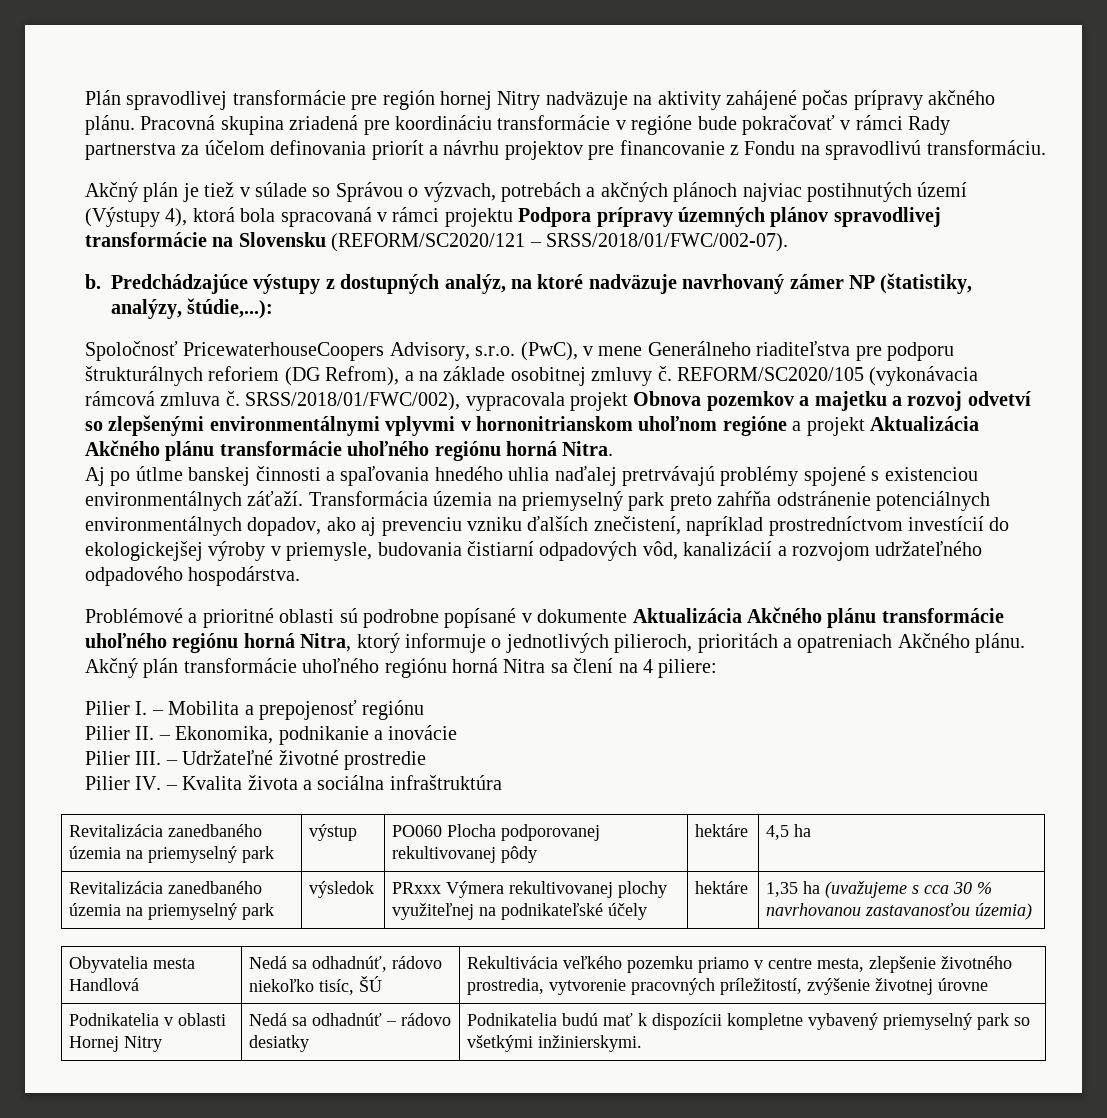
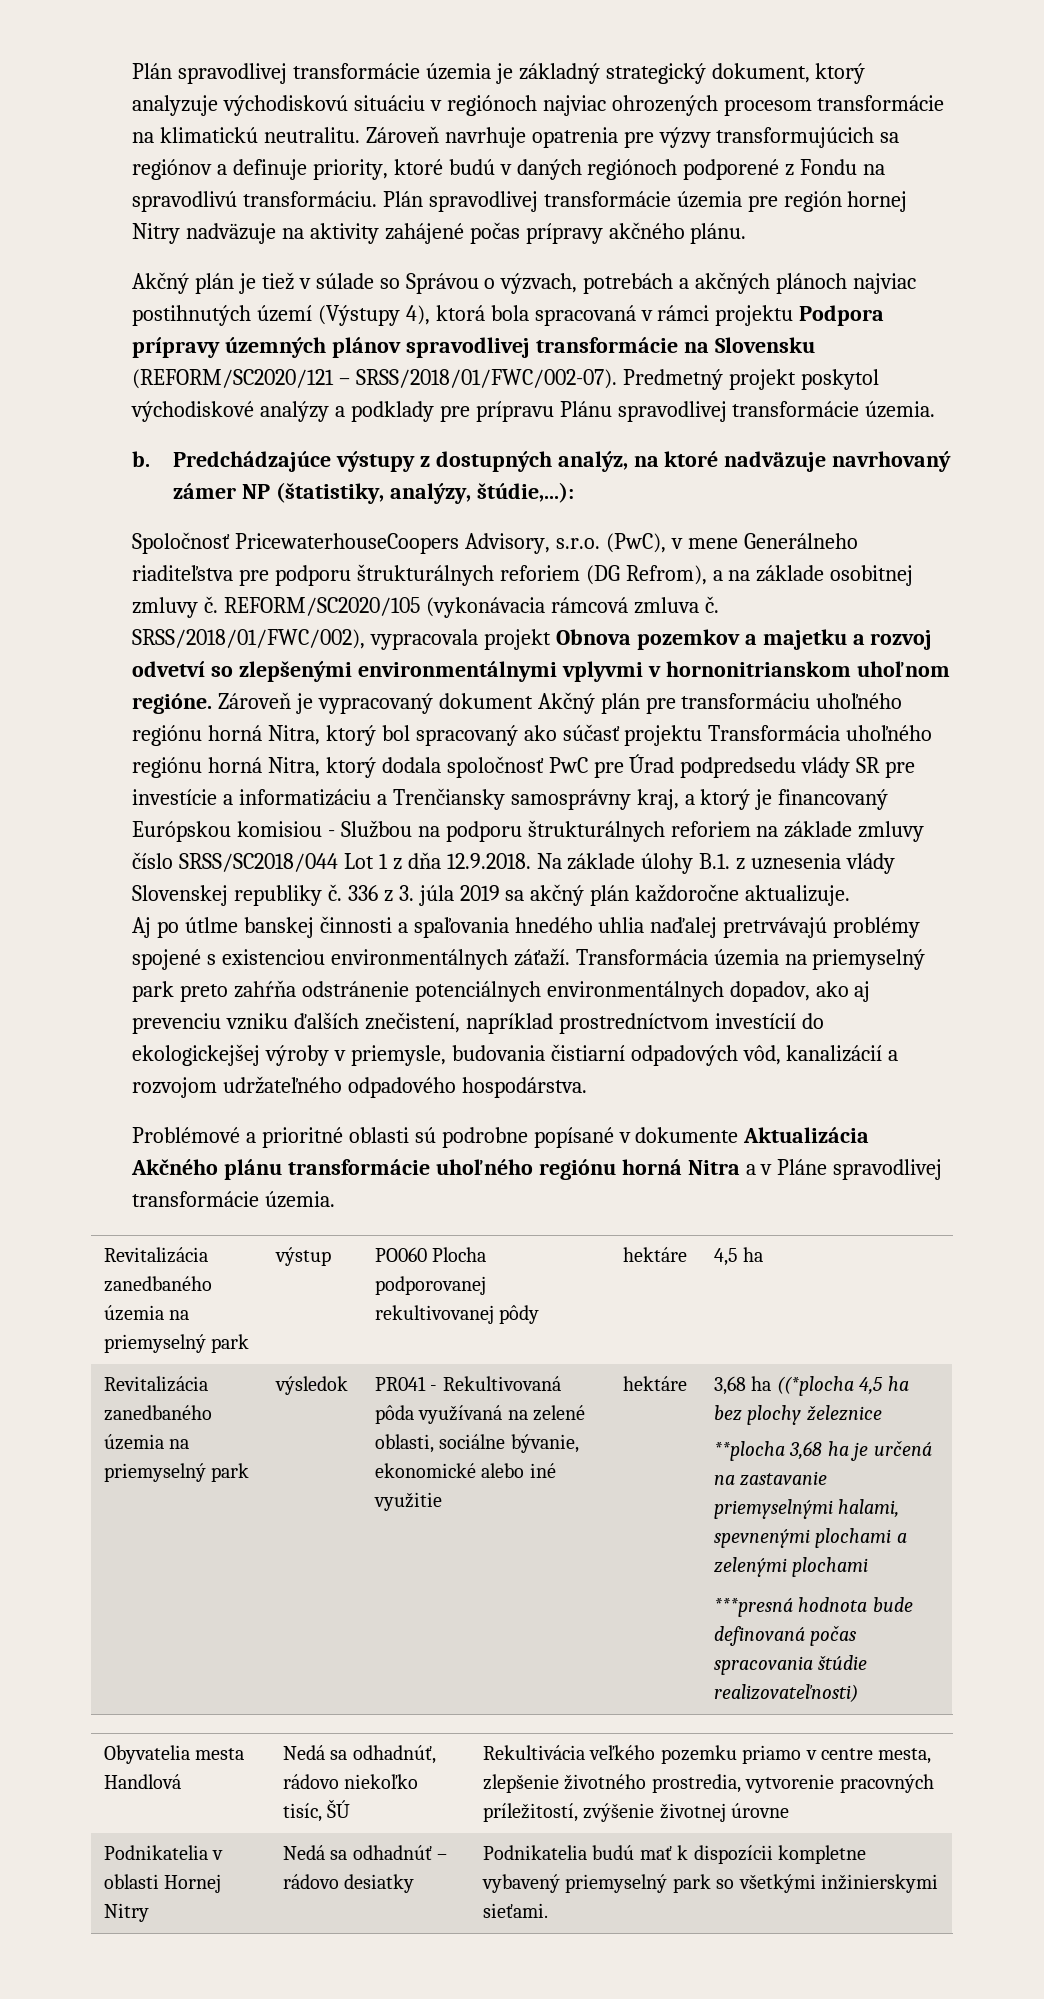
- Plán spravodlivej transformácie pre región hornej Nitry nadväzuje na aktivity zahájené počas prípravy akčného plánu. Pracovná skupina zriadená pre koordináciu transformácie v regióne bude pokračovať v rámci Rady partnerstva za účelom definovania priorít a návrhu projektov pre financovanie z Fondu na spravodlivú transformáciu.
+ Plán spravodlivej transformácie územia je základný strategický dokument, ktorý analyzuje východiskovú situáciu v regiónoch najviac ohrozených procesom transformácie na klimatickú neutralitu. Zároveň navrhuje opatrenia pre výzvy transformujúcich sa regiónov a definuje priority, ktoré budú v daných regiónoch podporené z Fondu na spravodlivú transformáciu. Plán spravodlivej transformácie územia pre región hornej Nitry nadväzuje na aktivity zahájené počas prípravy akčného plánu.
+ Predmetný projekt poskytol východiskové analýzy a podklady pre prípravu Plánu spravodlivej transformácie územia.
- SRSS/2018/01/FWC/002), vypracovala projekt Obnova pozemkov a majetku a rozvoj odvetví so zlepšenými environmentálnymi vplyvmi v hornonitrianskom uhoľnom regióne a projekt Aktualizácia Akčného plánu transformácie uhoľného regiónu horná Nitra.
+ SRSS/2018/01/FWC/002), vypracovala projekt Obnova pozemkov a majetku a rozvoj odvetví so zlepšenými environmentálnymi vplyvmi v hornonitrianskom uhoľnom regióne. Zároveň je vypracovaný dokument Akčný plán pre transformáciu uhoľného regiónu horná Nitra, ktorý bol spracovaný ako súčasť projektu Transformácia uhoľného regiónu horná Nitra, ktorý dodala spoločnosť PwC pre Úrad podpredsedu vlády SR pre investície a informatizáciu a Trenčiansky samosprávny kraj, a ktorý je financovaný Európskou komisiou - Službou na podporu štrukturálnych reforiem na základe zmluvy číslo SRSS/SC2018/044 Lot 1 z dňa 12.9.2018. Na základe úlohy B.1. z uznesenia vlády Slovenskej republiky č. 336 z 3. júla 2019 sa akčný plán každoročne aktualizuje.
- Problémové a prioritné oblasti sú podrobne popísané v dokumente Aktualizácia Akčného plánu transformácie uhoľného regiónu horná Nitra, ktorý informuje o jednotlivých pilieroch, prioritách a opatreniach Akčného plánu. Akčný plán transformácie uhoľného regiónu horná Nitra sa člení na 4 piliere:
- Pilier I. – Mobilita a prepojenosť regiónu
- Pilier II. – Ekonomika, podnikanie a inovácie
- Pilier III. – Udržateľné životné prostredie
- Pilier IV. – Kvalita života a sociálna infraštruktúra
+ Problémové a prioritné oblasti sú podrobne popísané v dokumente Aktualizácia Akčného plánu transformácie uhoľného regiónu horná Nitra a v Pláne spravodlivej transformácie územia.
- PRxxx Výmera rekultivovanej plochy využiteľnej na podnikateľské účely | hektáre | 1,35 ha (uvažujeme s cca 30 % navrhovanou zastavanosťou územia)
+ PR041 - Rekultivovaná pôda využívaná na zelené oblasti, sociálne bývanie, ekonomické alebo iné využitie | hektáre | 3,68 ha ((*plocha 4,5 ha bez plochy železnice
+ **plocha 3,68 ha je určená na zastavanie priemyselnými halami, spevnenými plochami a zelenými plochami
+ ***presná hodnota bude definovaná počas spracovania štúdie realizovateľnosti)
- Podnikatelia v oblasti Hornej Nitry | Nedá sa odhadnúť – rádovo desiatky | Podnikatelia budú mať k dispozícii kompletne vybavený priemyselný park so všetkými inžinierskymi.
+ Podnikatelia v oblasti Hornej Nitry | Nedá sa odhadnúť – rádovo desiatky | Podnikatelia budú mať k dispozícii kompletne vybavený priemyselný park so všetkými inžinierskymi sieťami.

